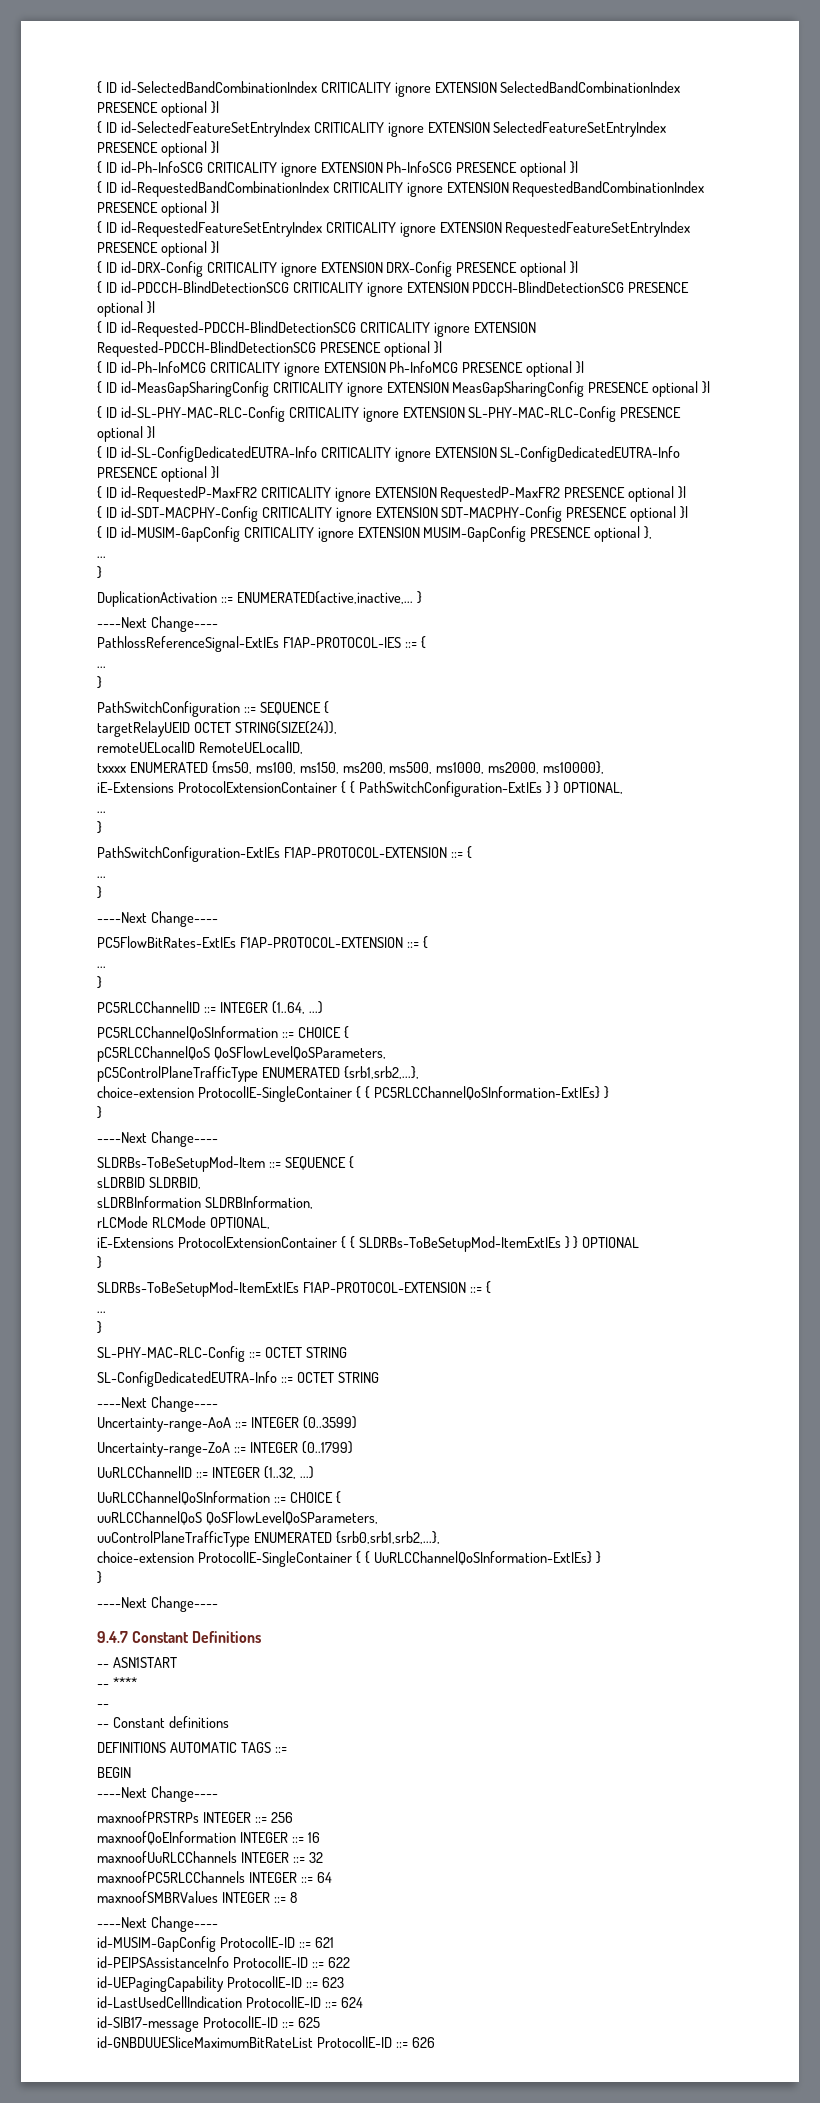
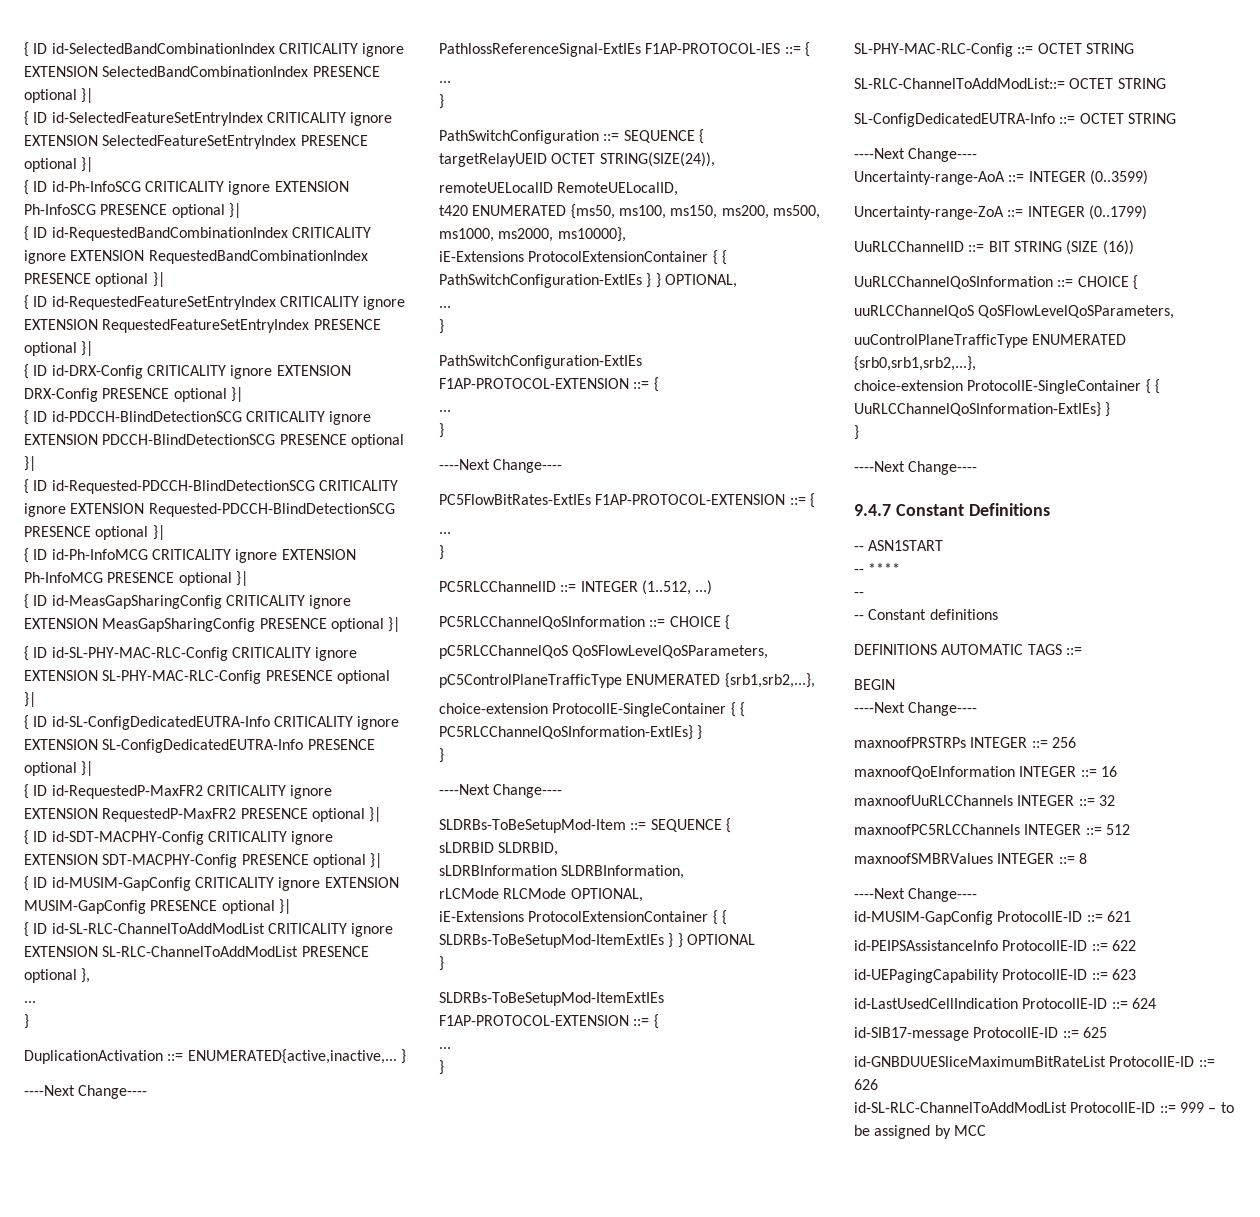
- { ID id-MUSIM-GapConfig CRITICALITY ignore EXTENSION MUSIM-GapConfig PRESENCE optional },
+ { ID id-MUSIM-GapConfig CRITICALITY ignore EXTENSION MUSIM-GapConfig PRESENCE optional }|
+ { ID id-SL-RLC-ChannelToAddModList CRITICALITY ignore EXTENSION SL-RLC-ChannelToAddModList PRESENCE optional },
- txxxx ENUMERATED {ms50, ms100, ms150, ms200, ms500, ms1000, ms2000, ms10000},
+ t420 ENUMERATED {ms50, ms100, ms150, ms200, ms500, ms1000, ms2000, ms10000},
- PC5RLCChannelID ::= INTEGER (1..64, ...)
+ PC5RLCChannelID ::= INTEGER (1..512, ...)
+ SL-RLC-ChannelToAddModList::= OCTET STRING
- UuRLCChannelID ::= INTEGER (1..32, ...)
+ UuRLCChannelID ::= BIT STRING (SIZE (16))
- maxnoofPC5RLCChannels INTEGER ::= 64
+ maxnoofPC5RLCChannels INTEGER ::= 512
+ id-SL-RLC-ChannelToAddModList ProtocolIE-ID ::= 999 – to be assigned by MCC

